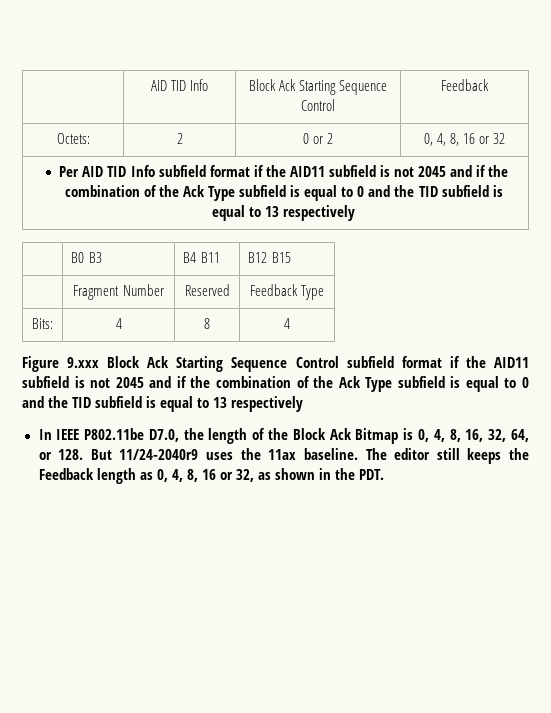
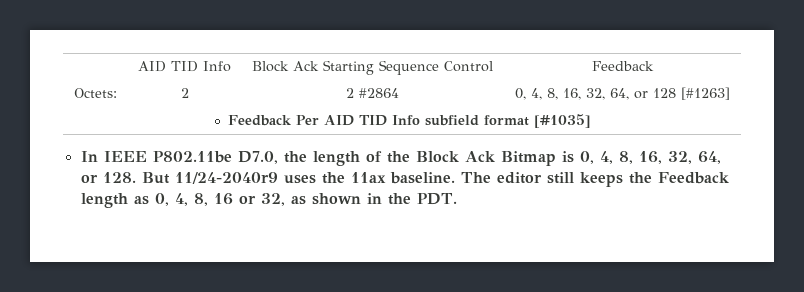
- Octets: | 2 | 0 or 2 | 0, 4, 8, 16 or 32
- Per AID TID Info subfield format if the AID11 subfield is not 2045 and if the combination of the Ack Type subfield is equal to 0 and the TID subfield is equal to 13 respectively
- | B0 B3 | B4 B11 | B12 B15
- | Fragment Number | Reserved | Feedback Type
- Bits: | 4 | 8 | 4
- Figure 9.xxx Block Ack Starting Sequence Control subfield format if the AID11 subfield is not 2045 and if the combination of the Ack Type subfield is equal to 0 and the TID subfield is equal to 13 respectively
+ Octets: | 2 | 2 #2864 | 0, 4, 8, 16, 32, 64, or 128 [#1263]
+ Feedback Per AID TID Info subfield format [#1035]

